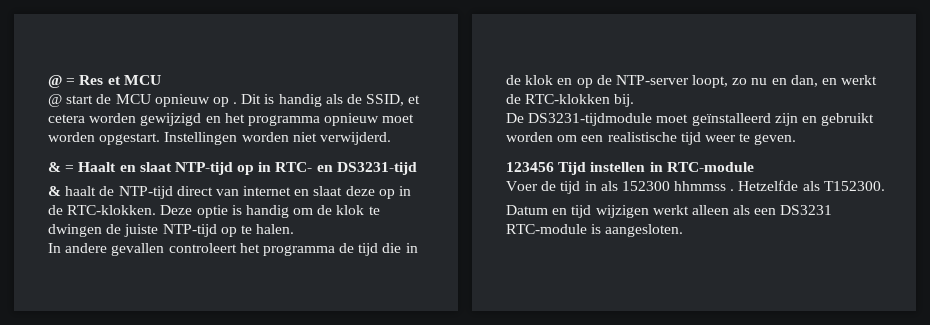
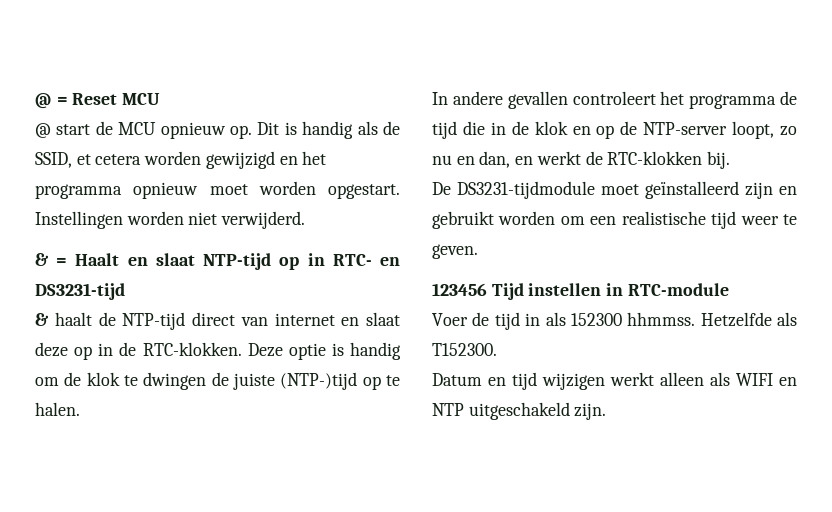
- @ = Res et MCU
+ @ = Reset MCU
- @ start de MCU opnieuw op . Dit is handig als de SSID, et cetera worden gewijzigd en het programma opnieuw moet worden opgestart.
+ @ start de MCU opnieuw op. Dit is handig als de SSID, et cetera worden gewijzigd en het programma opnieuw moet worden opgestart.
- Deze optie is handig om de klok te dwingen de juiste NTP-tijd op te halen.
+ Deze optie is handig om de klok te dwingen de juiste (NTP-)tijd op te halen.
- Voer de tijd in als 152300 hhmmss .
+ Voer de tijd in als 152300 hhmmss.
- Datum en tijd wijzigen werkt alleen als een DS3231 RTC-module is aangesloten.
+ Datum en tijd wijzigen werkt alleen als WIFI en NTP uitgeschakeld zijn.

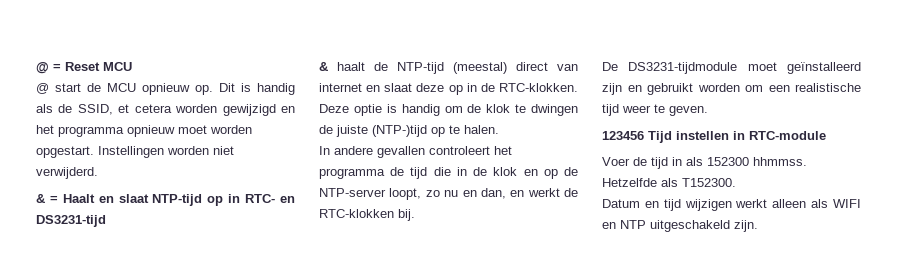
- & haalt de NTP-tijd direct van internet en slaat deze op in de RTC-klokken.
+ & haalt de NTP-tijd (meestal) direct van internet en slaat deze op in de RTC-klokken.

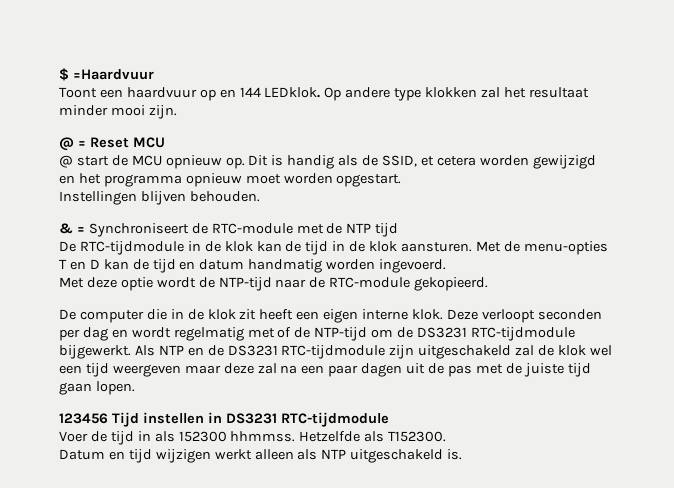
+ $ =Haardvuur
+ Toont een haardvuur op en 144 LEDklok. Op andere type klokken zal het resultaat minder mooi zijn.
- @ start de MCU opnieuw op. Dit is handig als de SSID, et cetera worden gewijzigd en het programma opnieuw moet worden opgestart. Instellingen worden niet verwijderd.
- & = Haalt en slaat NTP-tijd op in RTC- en DS3231-tijd
- & haalt de NTP-tijd (meestal) direct van internet en slaat deze op in de RTC-klokken. Deze optie is handig om de klok te dwingen de juiste (NTP-)tijd op te halen.
- In andere gevallen controleert het programma de tijd die in de klok en op de NTP-server loopt, zo nu en dan, en werkt de RTC-klokken bij.
- De DS3231-tijdmodule moet geïnstalleerd zijn en gebruikt worden om een realistische tijd weer te geven.
+ @ start de MCU opnieuw op. Dit is handig als de SSID, et cetera worden gewijzigd en het programma opnieuw moet worden opgestart.
+ Instellingen blijven behouden.
+ & = Synchroniseert de RTC-module met de NTP tijd
+ De RTC-tijdmodule in de klok kan de tijd in de klok aansturen. Met de menu-opties T en D kan de tijd en datum handmatig worden ingevoerd.
+ Met deze optie wordt de NTP-tijd naar de RTC-module gekopieerd.
+ De computer die in de klok zit heeft een eigen interne klok. Deze verloopt seconden per dag en wordt regelmatig met of de NTP-tijd om de DS3231 RTC-tijdmodule bijgewerkt. Als NTP en de DS3231 RTC-tijdmodule zijn uitgeschakeld zal de klok wel een tijd weergeven maar deze zal na een paar dagen uit de pas met de juiste tijd gaan lopen.
- 123456 Tijd instellen in RTC-module
+ 123456 Tijd instellen in DS3231 RTC-tijdmodule
- Datum en tijd wijzigen werkt alleen als WIFI en NTP uitgeschakeld zijn.
+ Datum en tijd wijzigen werkt alleen als NTP uitgeschakeld is.

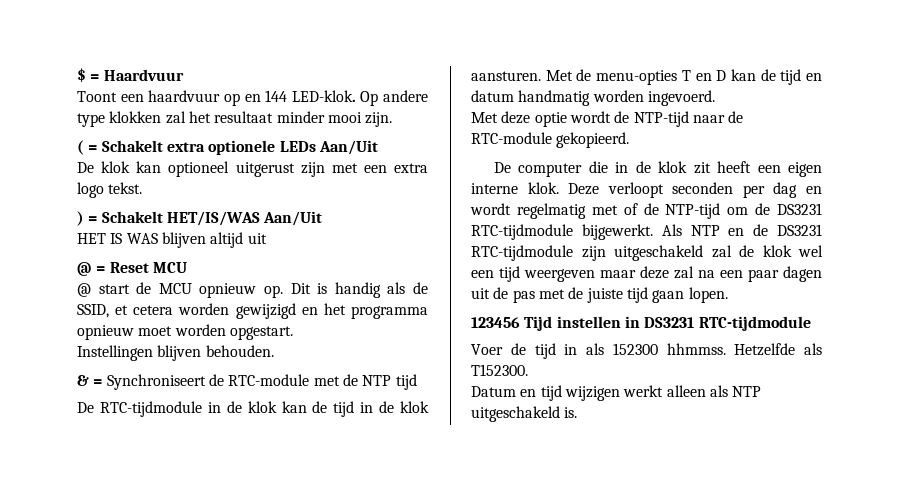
- $ =Haardvuur
+ $ = Haardvuur
- Toont een haardvuur op en 144 LEDklok.
+ Toont een haardvuur op en 144 LED-klok.
+ ( = Schakelt extra optionele LEDs Aan/Uit
+ De klok kan optioneel uitgerust zijn met een extra logo tekst.
+ ) = Schakelt HET/IS/WAS Aan/Uit
+ HET IS WAS blijven altijd uit

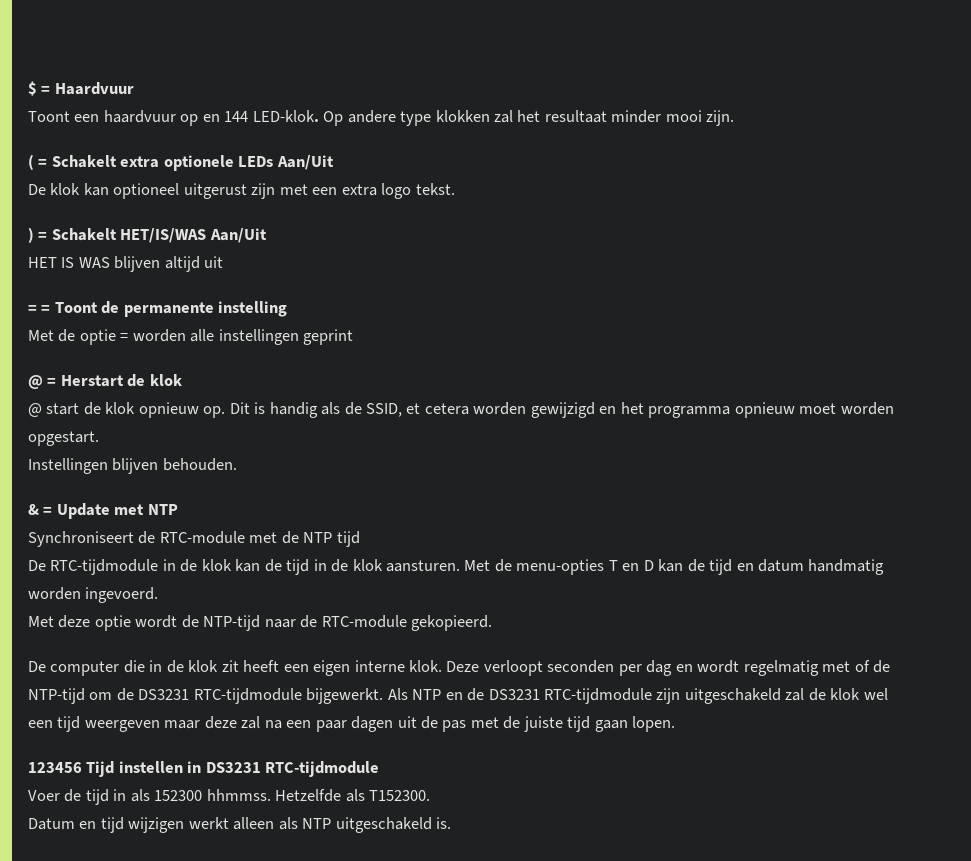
+ = = Toont de permanente instelling
+ Met de optie = worden alle instellingen geprint
- @ = Reset MCU
+ @ = Herstart de klok
- @ start de MCU opnieuw op. Dit is handig als de SSID, et cetera worden gewijzigd en het programma opnieuw moet worden opgestart.
+ @ start de klok opnieuw op. Dit is handig als de SSID, et cetera worden gewijzigd en het programma opnieuw moet worden opgestart.
- & = Synchroniseert de RTC-module met de NTP tijd
+ & = Update met NTP
+ Synchroniseert de RTC-module met de NTP tijd

